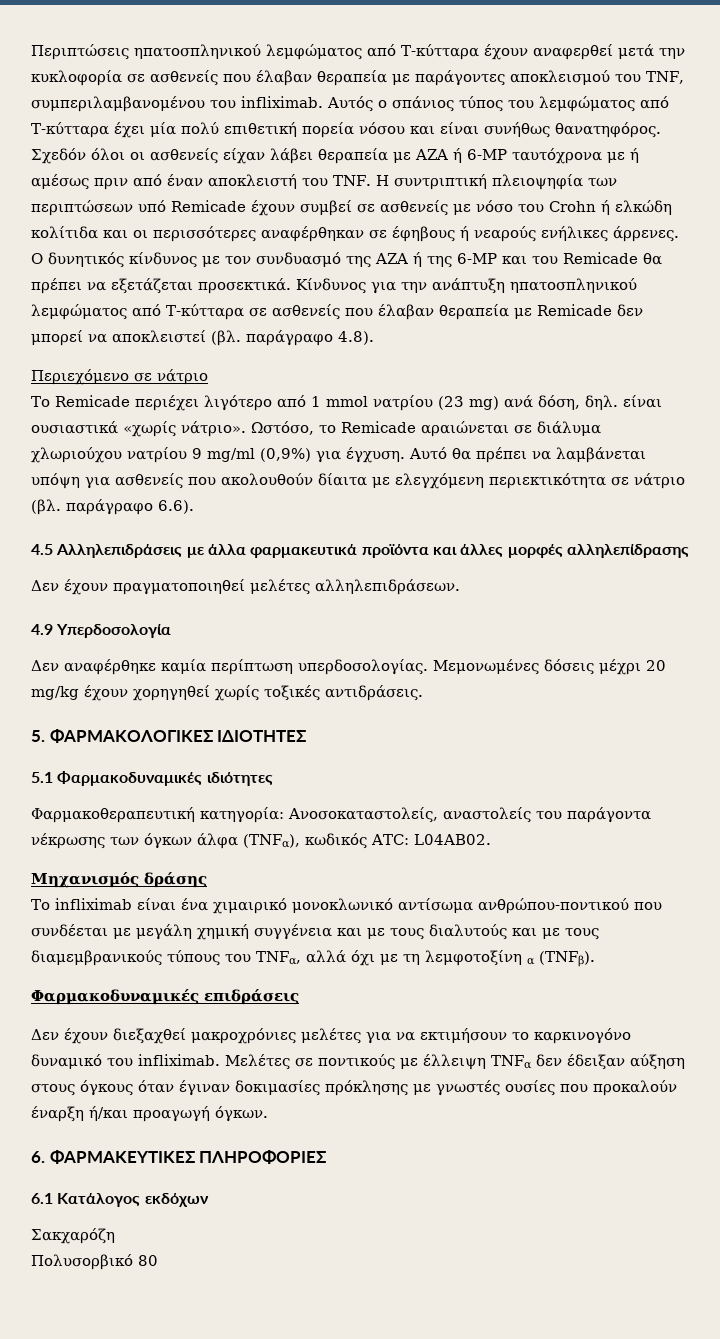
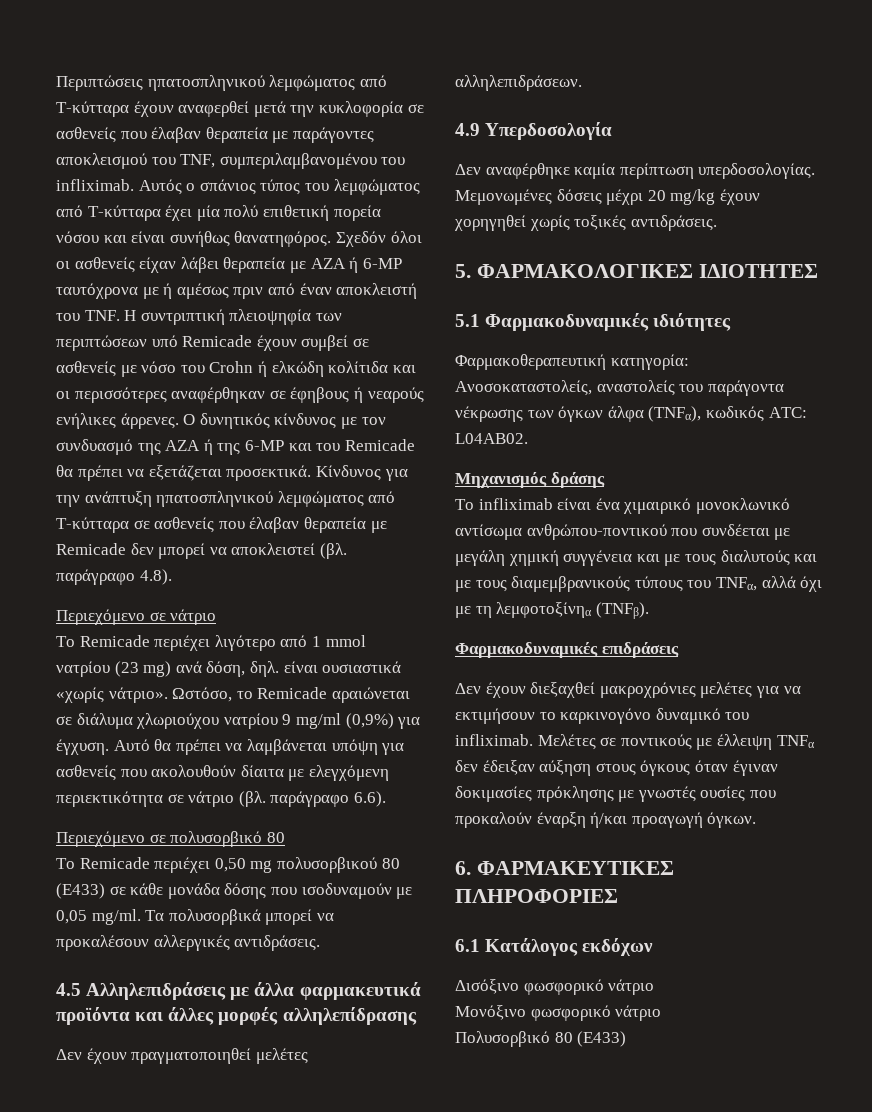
+ Περιεχόμενο σε πολυσορβικό 80
+ Το Remicade περιέχει 0,50 mg πολυσορβικού 80 (Ε433) σε κάθε μονάδα δόσης που ισοδυναμούν με 0,05 mg/ml. Τα πολυσορβικά μπορεί να προκαλέσουν αλλεργικές αντιδράσεις.
- Το infliximab είναι ένα χιμαιρικό μονοκλωνικό αντίσωμα ανθρώπου-ποντικού που συνδέεται με μεγάλη χημική συγγένεια και με τους διαλυτούς και με τους διαμεμβρανικούς τύπους του TNFα, αλλά όχι με τη λεμφοτοξίνη α (TNFβ).
+ Το infliximab είναι ένα χιμαιρικό μονοκλωνικό αντίσωμα ανθρώπου-ποντικού που συνδέεται με μεγάλη χημική συγγένεια και με τους διαλυτούς και με τους διαμεμβρανικούς τύπους του TNFα, αλλά όχι με τη λεμφοτοξίνηα (TNFβ).
- Σακχαρόζη
+ Δισόξινο φωσφορικό νάτριο
+ Μονόξινο φωσφορικό νάτριο
- Πολυσορβικό 80
+ Πολυσορβικό 80 (Ε433)

